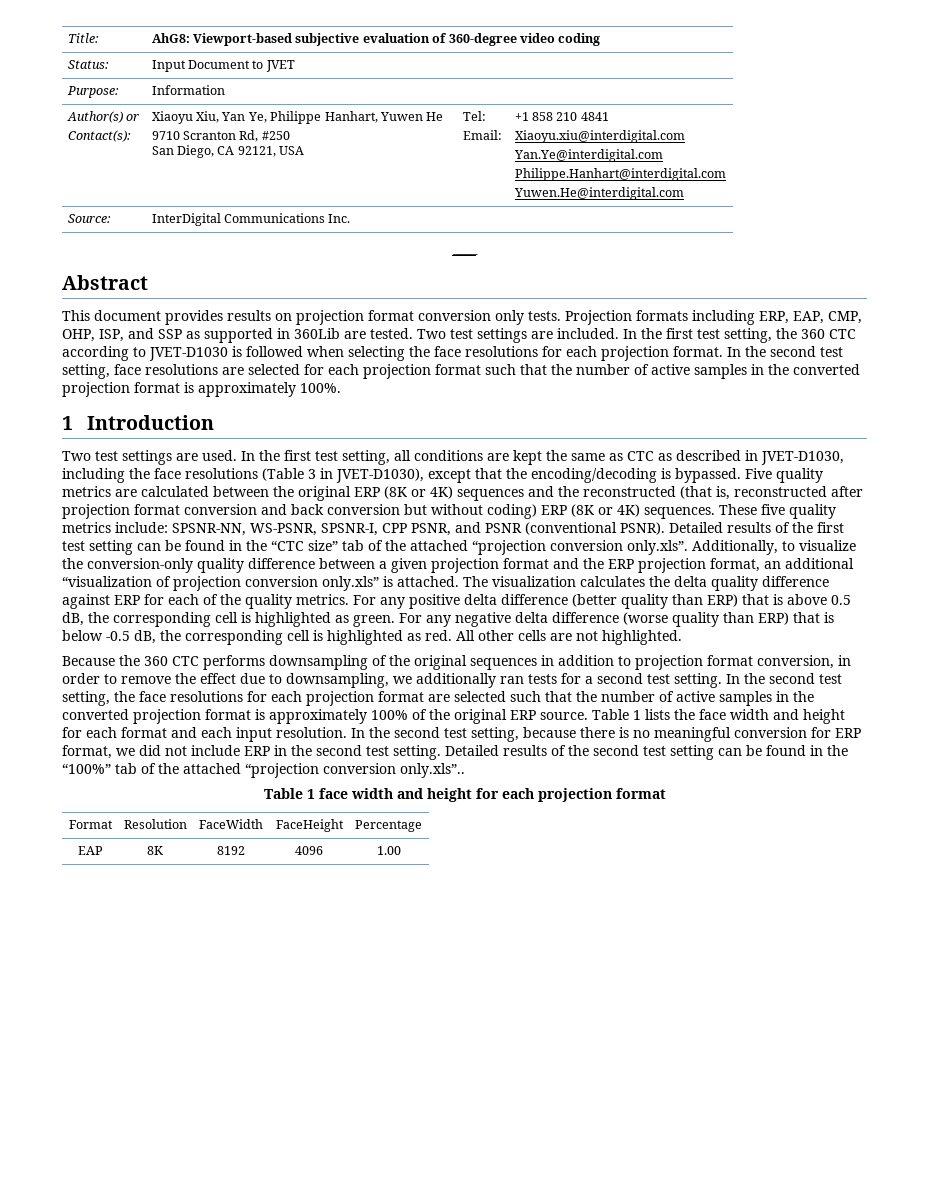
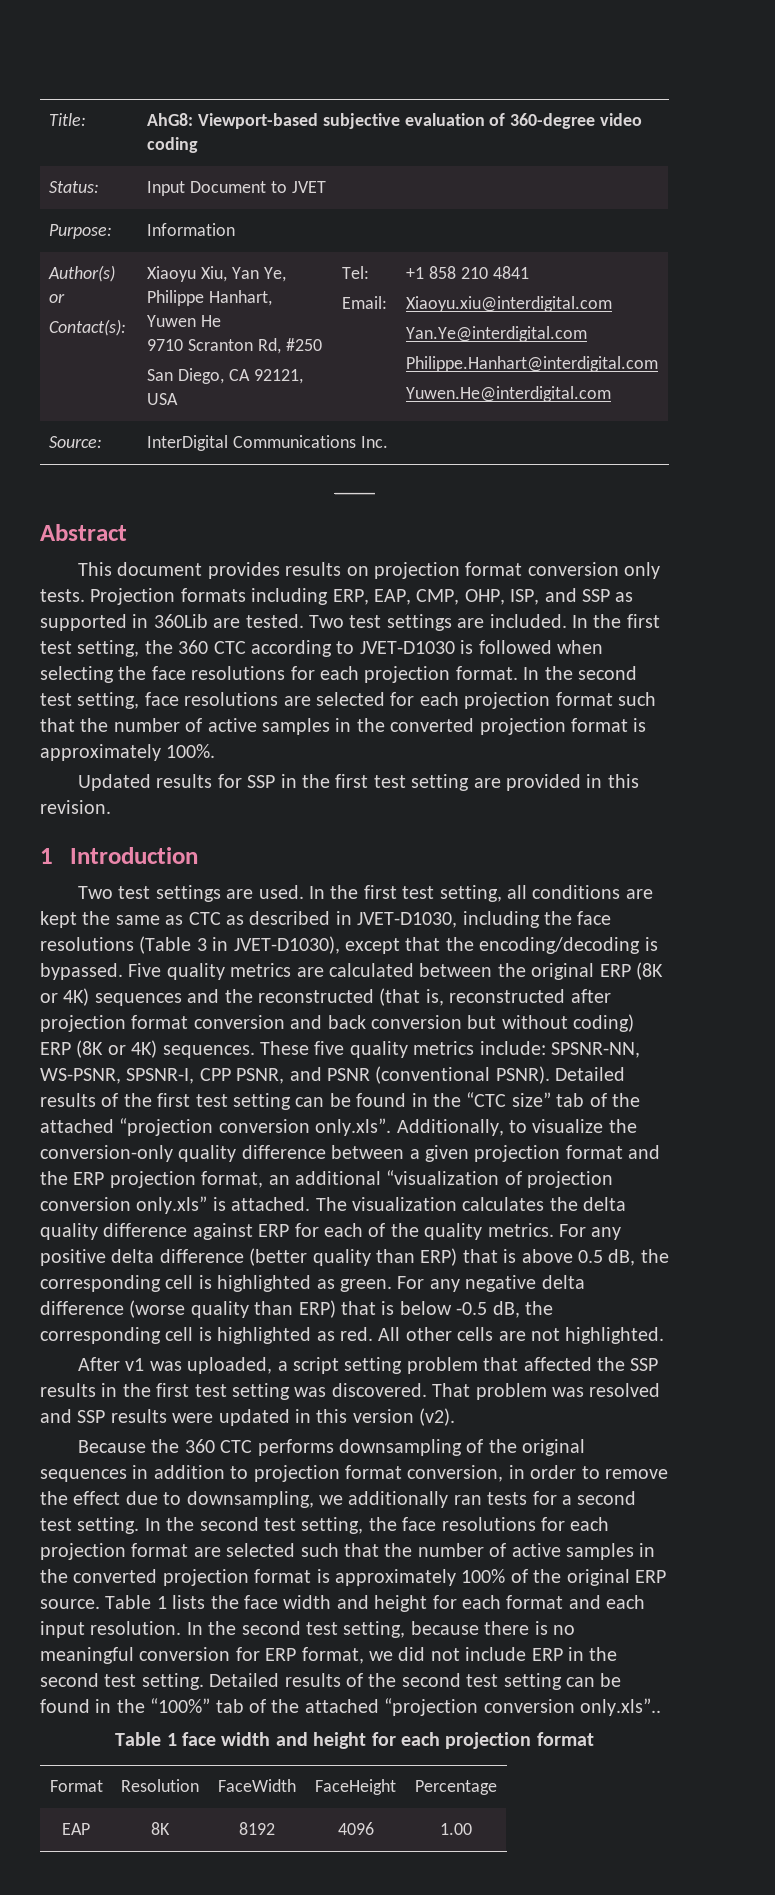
+ Updated results for SSP in the first test setting are provided in this revision.
+ After v1 was uploaded, a script setting problem that affected the SSP results in the first test setting was discovered. That problem was resolved and SSP results were updated in this version (v2).

